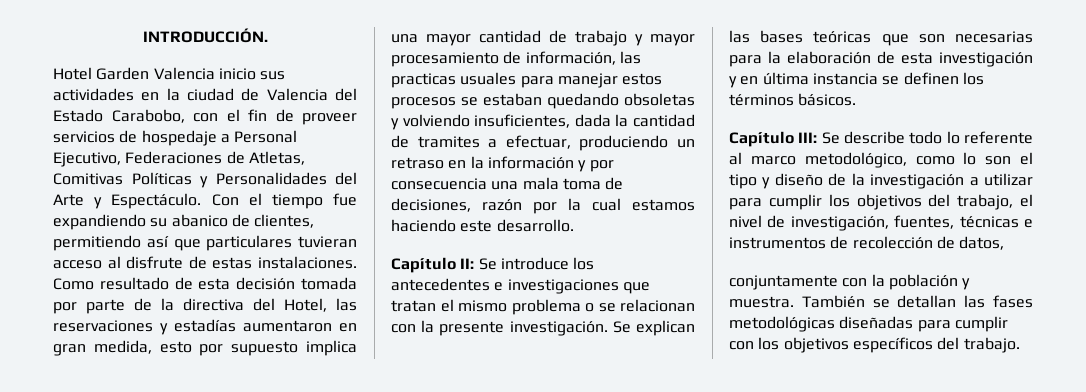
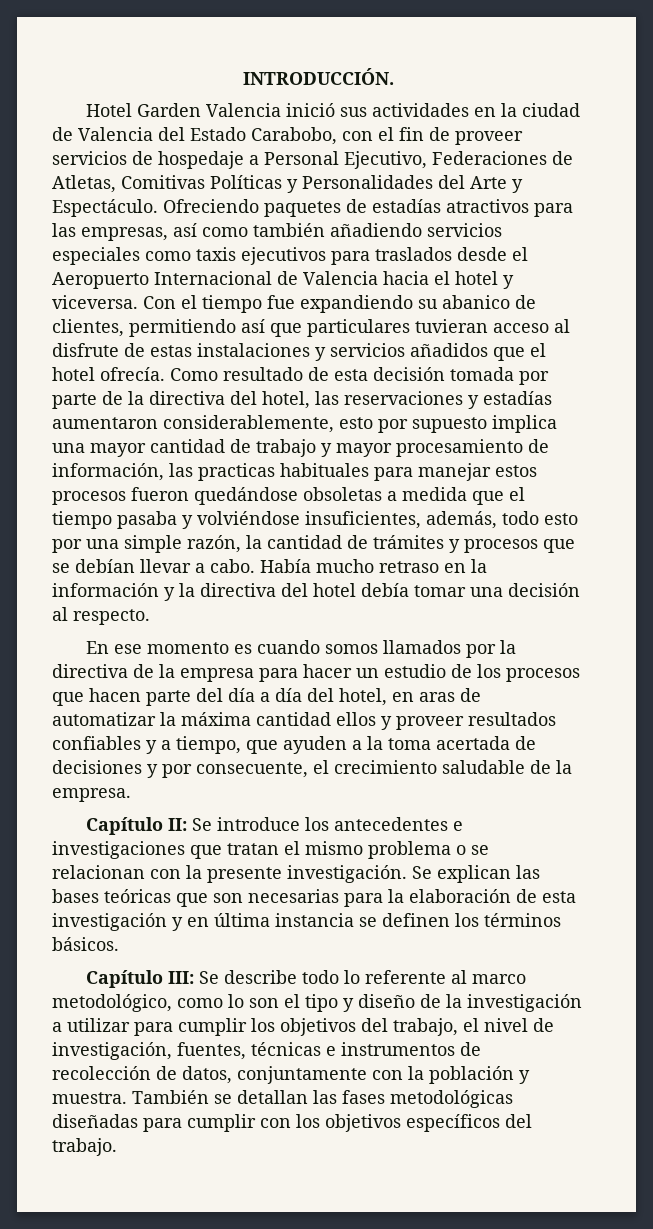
- Hotel Garden Valencia inicio sus actividades en la ciudad de Valencia del Estado Carabobo, con el fin de proveer servicios de hospedaje a Personal Ejecutivo, Federaciones de Atletas, Comitivas Políticas y Personalidades del Arte y Espectáculo.
+ Hotel Garden Valencia inició sus actividades en la ciudad de Valencia del Estado Carabobo, con el fin de proveer servicios de hospedaje a Personal Ejecutivo, Federaciones de Atletas, Comitivas Políticas y Personalidades del Arte y Espectáculo.
+ Ofreciendo paquetes de estadías atractivos para las empresas, así como también añadiendo servicios especiales como taxis ejecutivos para traslados desde el Aeropuerto Internacional de Valencia hacia el hotel y viceversa.
- Con el tiempo fue expandiendo su abanico de clientes, permitiendo así que particulares tuvieran acceso al disfrute de estas instalaciones.
+ Con el tiempo fue expandiendo su abanico de clientes, permitiendo así que particulares tuvieran acceso al disfrute de estas instalaciones y servicios añadidos que el hotel ofrecía.
- Como resultado de esta decisión tomada por parte de la directiva del Hotel, las reservaciones y estadías aumentaron en gran medida, esto por supuesto implica una mayor cantidad de trabajo y mayor procesamiento de información, las practicas usuales para manejar estos procesos se estaban quedando obsoletas y volviendo insuficientes, dada la cantidad de tramites a efectuar, produciendo un retraso en la información y por consecuencia una mala toma de decisiones, razón por la cual estamos haciendo este desarrollo.
+ Como resultado de esta decisión tomada por parte de la directiva del hotel, las reservaciones y estadías aumentaron considerablemente, esto por supuesto implica una mayor cantidad de trabajo y mayor procesamiento de información, las practicas habituales para manejar estos procesos fueron quedándose obsoletas a medida que el tiempo pasaba y volviéndose insuficientes, además, todo esto por una simple razón, la cantidad de trámites y procesos que se debían llevar a cabo. Había mucho retraso en la información y la directiva del hotel debía tomar una decisión al respecto.
+ En ese momento es cuando somos llamados por la directiva de la empresa para hacer un estudio de los procesos que hacen parte del día a día del hotel, en aras de automatizar la máxima cantidad ellos y proveer resultados confiables y a tiempo, que ayuden a la toma acertada de decisiones y por consecuente, el crecimiento saludable de la empresa.
- Capítulo III: Se describe todo lo referente al marco metodológico, como lo son el tipo y diseño de la investigación a utilizar para cumplir los objetivos del trabajo, el nivel de investigación, fuentes, técnicas e instrumentos de recolección de datos,
- conjuntamente con la población y muestra.
+ Capítulo III: Se describe todo lo referente al marco metodológico, como lo son el tipo y diseño de la investigación a utilizar para cumplir los objetivos del trabajo, el nivel de investigación, fuentes, técnicas e instrumentos de recolección de datos, conjuntamente con la población y muestra.

